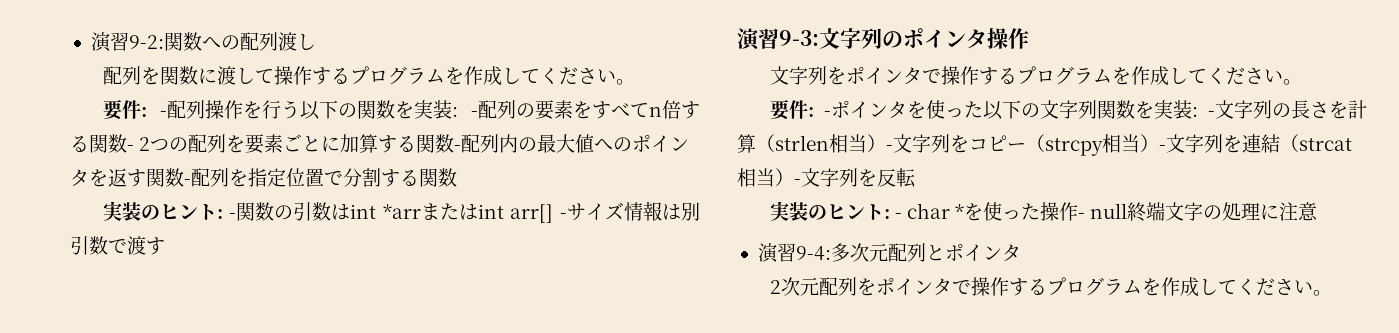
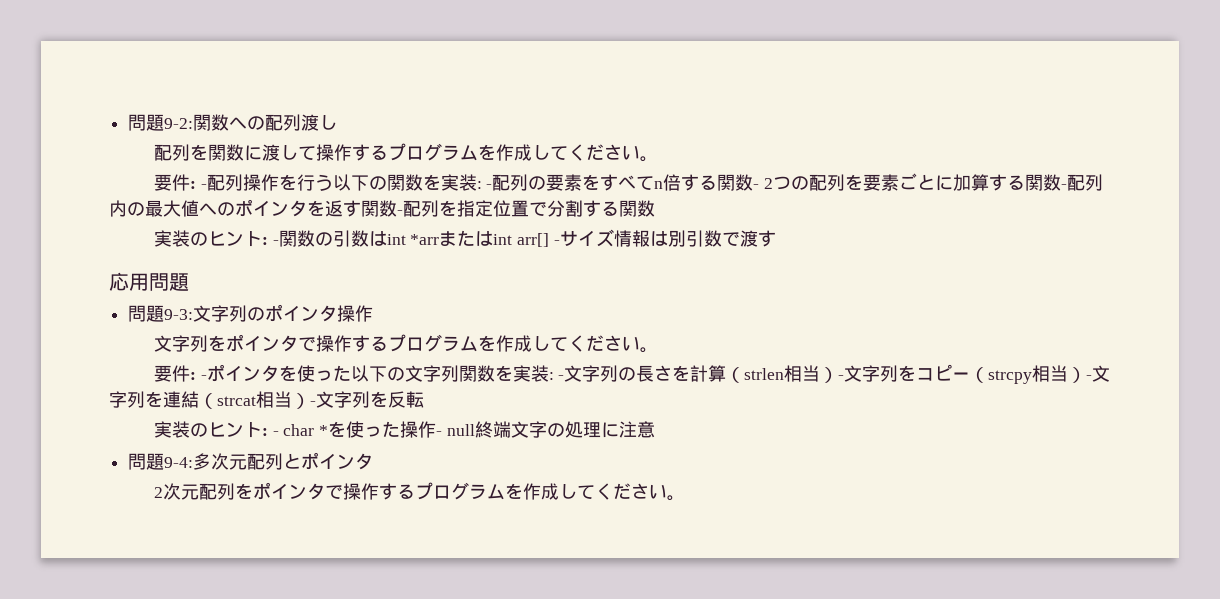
- 演習9-2:関数への配列渡し
+ 問題9-2:関数への配列渡し
- 演習9-3:文字列のポインタ操作
+ 応用問題
+ 問題9-3:文字列のポインタ操作
- 演習9-4:多次元配列とポインタ
+ 問題9-4:多次元配列とポインタ

